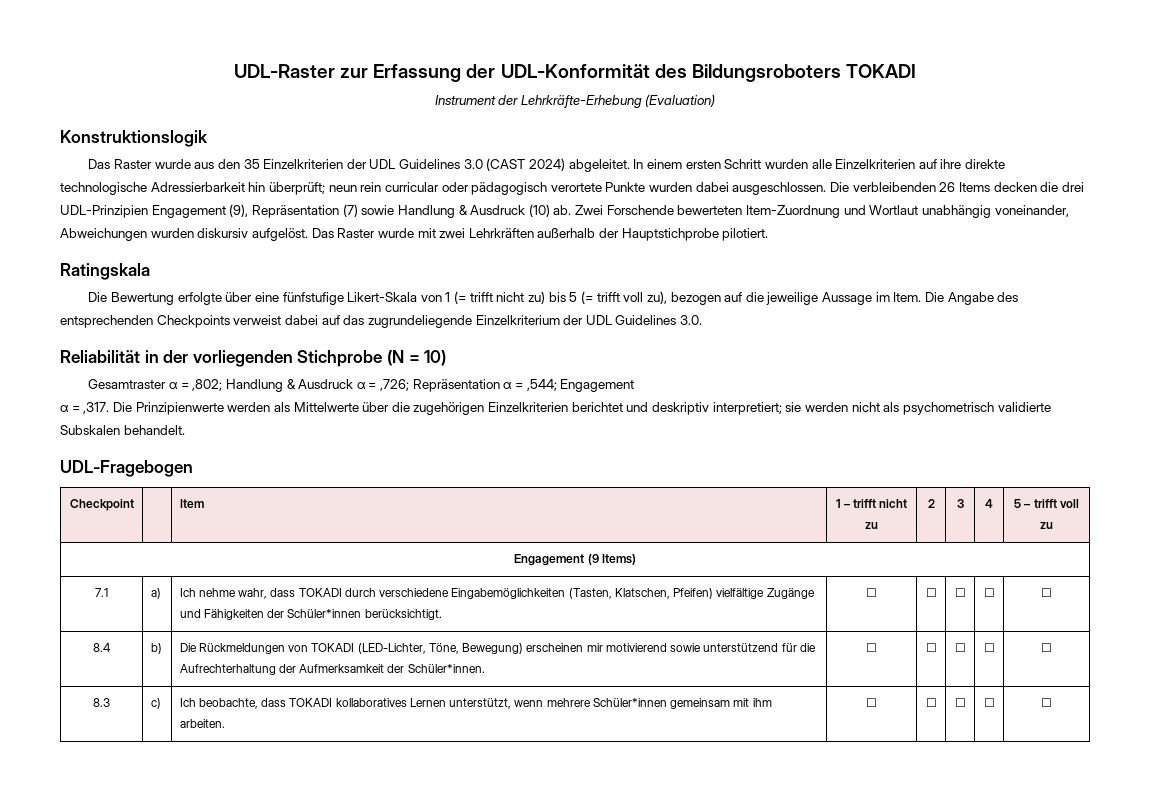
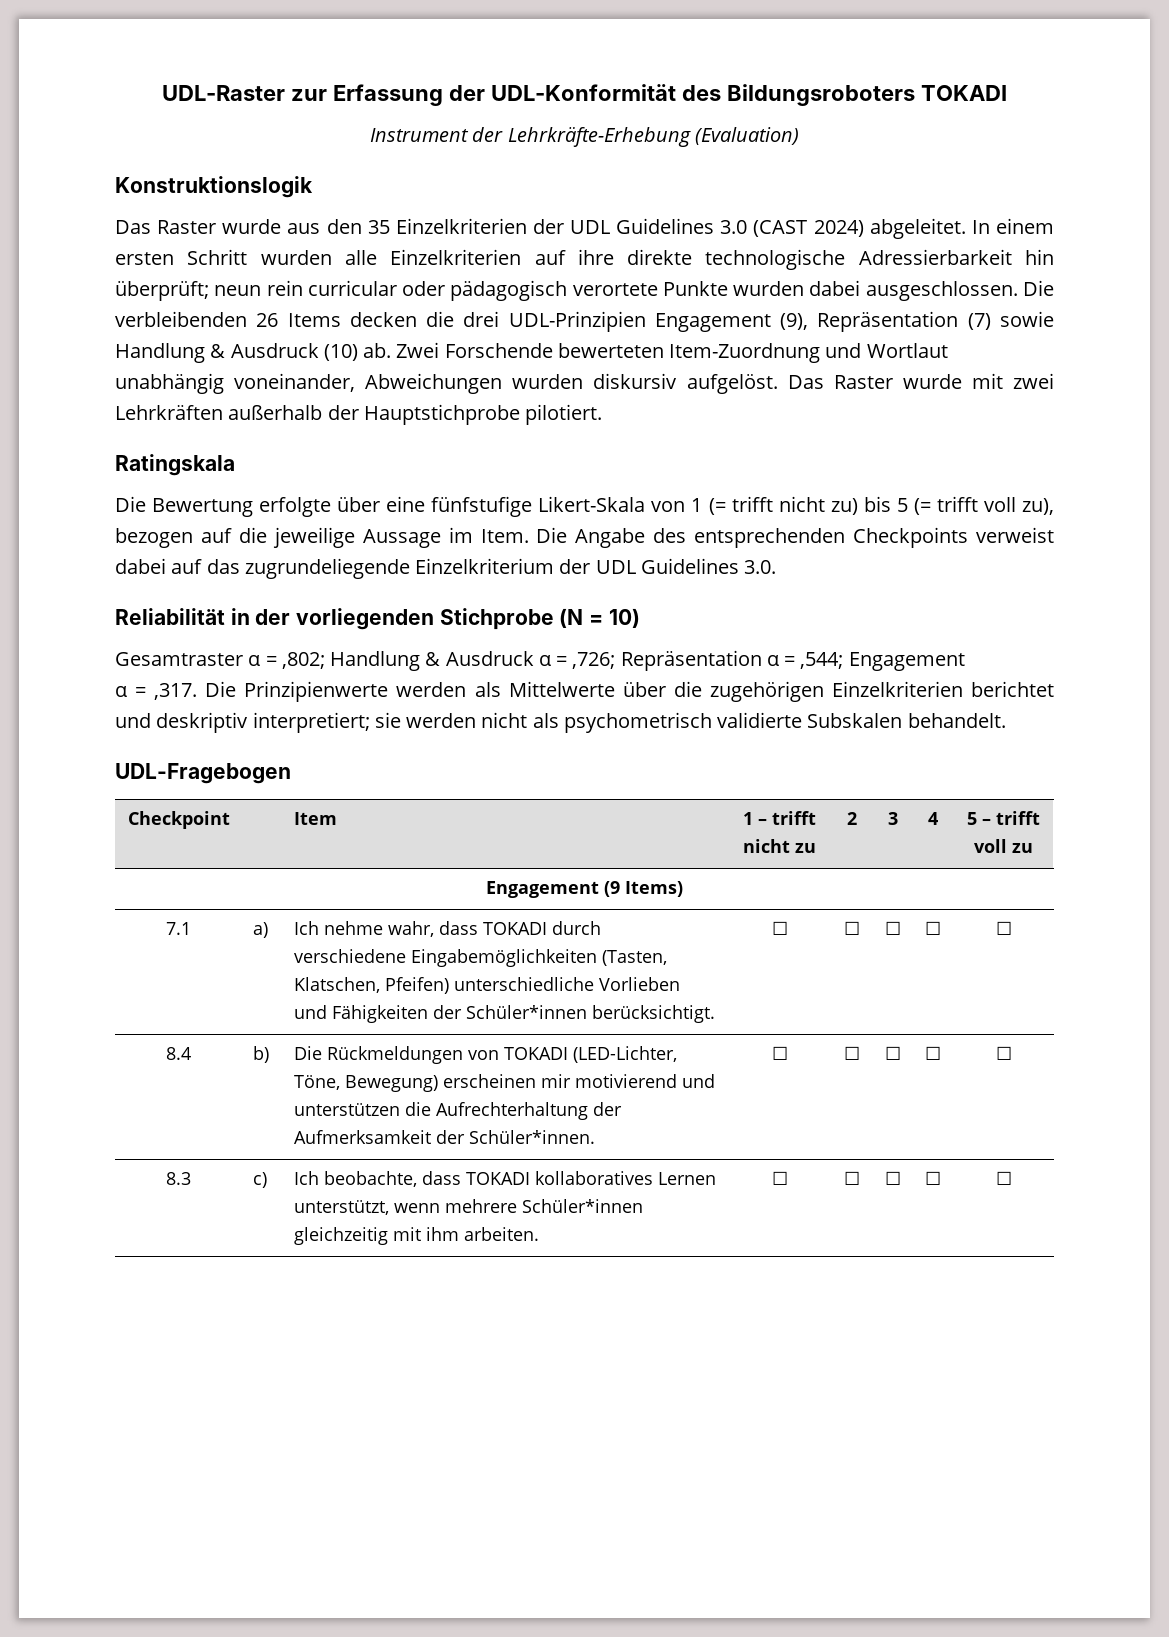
- 7.1 | a) | Ich nehme wahr, dass TOKADI durch verschiedene Eingabemöglichkeiten (Tasten, Klatschen, Pfeifen) vielfältige Zugänge und Fähigkeiten der Schüler*innen berücksichtigt. | ☐ | ☐ | ☐ | ☐ | ☐
+ 7.1 | a) | Ich nehme wahr, dass TOKADI durch verschiedene Eingabemöglichkeiten (Tasten, Klatschen, Pfeifen) unterschiedliche Vorlieben und Fähigkeiten der Schüler*innen berücksichtigt. | ☐ | ☐ | ☐ | ☐ | ☐
- 8.4 | b) | Die Rückmeldungen von TOKADI (LED-Lichter, Töne, Bewegung) erscheinen mir motivierend sowie unterstützend für die Aufrechterhaltung der Aufmerksamkeit der Schüler*innen. | ☐ | ☐ | ☐ | ☐ | ☐
+ 8.4 | b) | Die Rückmeldungen von TOKADI (LED-Lichter, Töne, Bewegung) erscheinen mir motivierend und unterstützen die Aufrechterhaltung der Aufmerksamkeit der Schüler*innen. | ☐ | ☐ | ☐ | ☐ | ☐
- 8.3 | c) | Ich beobachte, dass TOKADI kollaboratives Lernen unterstützt, wenn mehrere Schüler*innen gemeinsam mit ihm arbeiten. | ☐ | ☐ | ☐ | ☐ | ☐
+ 8.3 | c) | Ich beobachte, dass TOKADI kollaboratives Lernen unterstützt, wenn mehrere Schüler*innen gleichzeitig mit ihm arbeiten. | ☐ | ☐ | ☐ | ☐ | ☐

